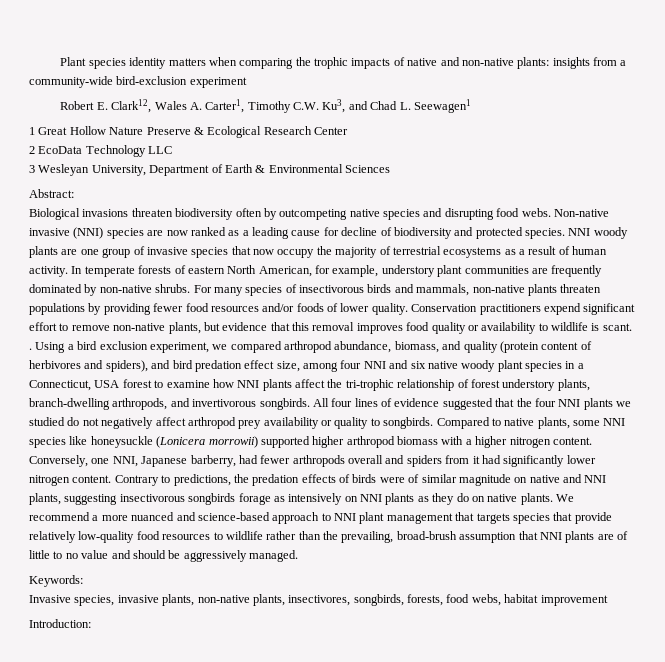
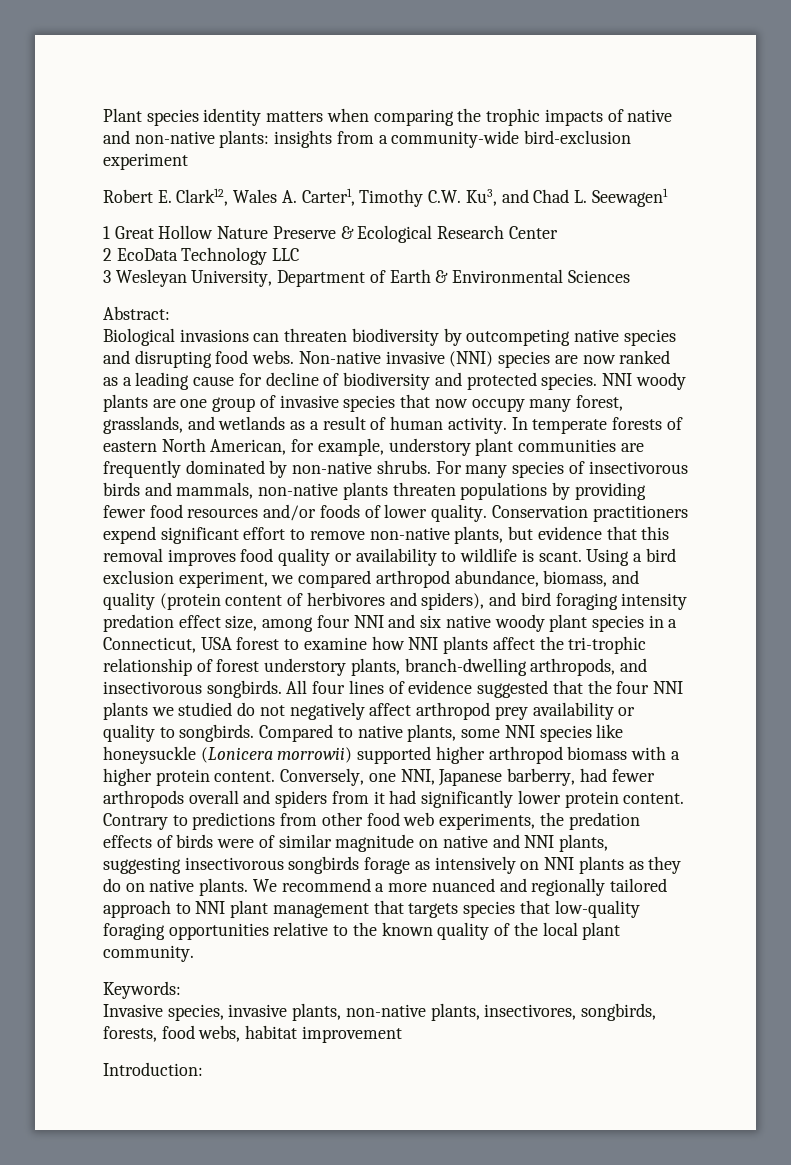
- Biological invasions threaten biodiversity often by outcompeting native species and disrupting food webs.
+ Biological invasions can threaten biodiversity by outcompeting native species and disrupting food webs.
- NNI woody plants are one group of invasive species that now occupy the majority of terrestrial ecosystems as a result of human activity.
+ NNI woody plants are one group of invasive species that now occupy many forest, grasslands, and wetlands as a result of human activity.
- Conservation practitioners expend significant effort to remove non-native plants, but evidence that this removal improves food quality or availability to wildlife is scant. .
+ Conservation practitioners expend significant effort to remove non-native plants, but evidence that this removal improves food quality or availability to wildlife is scant.
- Using a bird exclusion experiment, we compared arthropod abundance, biomass, and quality (protein content of herbivores and spiders), and bird predation effect size, among four NNI and six native woody plant species in a Connecticut, USA forest to examine how NNI plants affect the tri-trophic relationship of forest understory plants, branch-dwelling arthropods, and invertivorous songbirds.
+ Using a bird exclusion experiment, we compared arthropod abundance, biomass, and quality (protein content of herbivores and spiders), and bird foraging intensity predation effect size, among four NNI and six native woody plant species in a Connecticut, USA forest to examine how NNI plants affect the tri-trophic relationship of forest understory plants, branch-dwelling arthropods, and insectivorous songbirds.
- Compared to native plants, some NNI species like honeysuckle (Lonicera morrowii) supported higher arthropod biomass with a higher nitrogen content.
+ Compared to native plants, some NNI species like honeysuckle (Lonicera morrowii) supported higher arthropod biomass with a higher protein content.
- Conversely, one NNI, Japanese barberry, had fewer arthropods overall and spiders from it had significantly lower nitrogen content.
+ Conversely, one NNI, Japanese barberry, had fewer arthropods overall and spiders from it had significantly lower protein content.
- Contrary to predictions, the predation effects of birds were of similar magnitude on native and NNI plants, suggesting insectivorous songbirds forage as intensively on NNI plants as they do on native plants.
+ Contrary to predictions from other food web experiments, the predation effects of birds were of similar magnitude on native and NNI plants, suggesting insectivorous songbirds forage as intensively on NNI plants as they do on native plants.
- We recommend a more nuanced and science-based approach to NNI plant management that targets species that provide relatively low-quality food resources to wildlife rather than the prevailing, broad-brush assumption that NNI plants are of little to no value and should be aggressively managed.
+ We recommend a more nuanced and regionally tailored approach to NNI plant management that targets species that low-quality foraging opportunities relative to the known quality of the local plant community.

